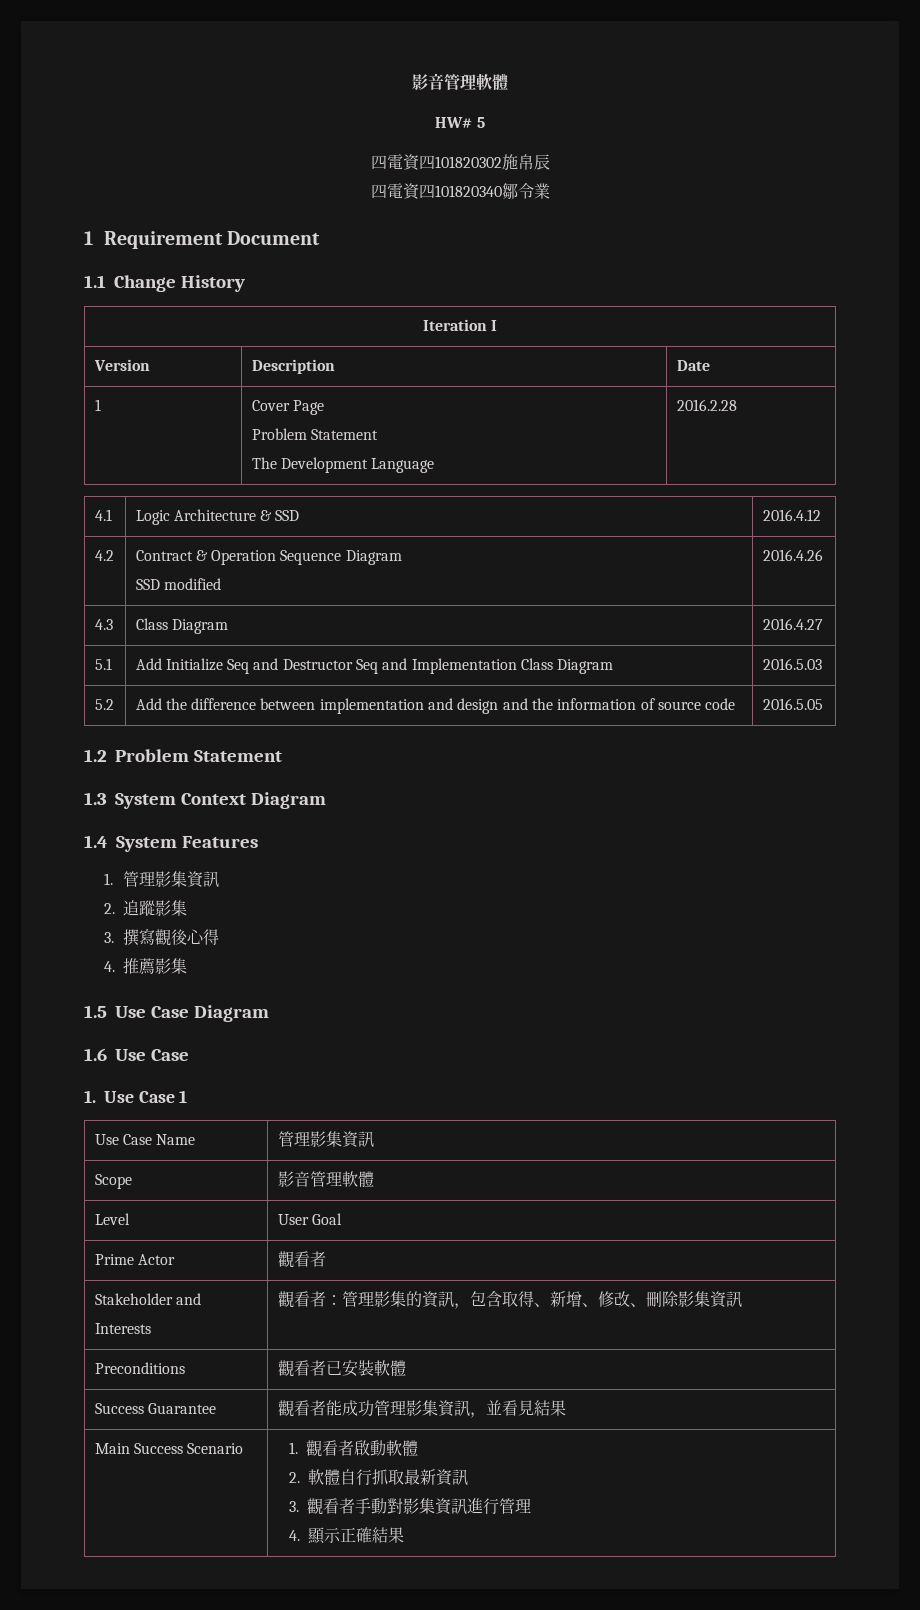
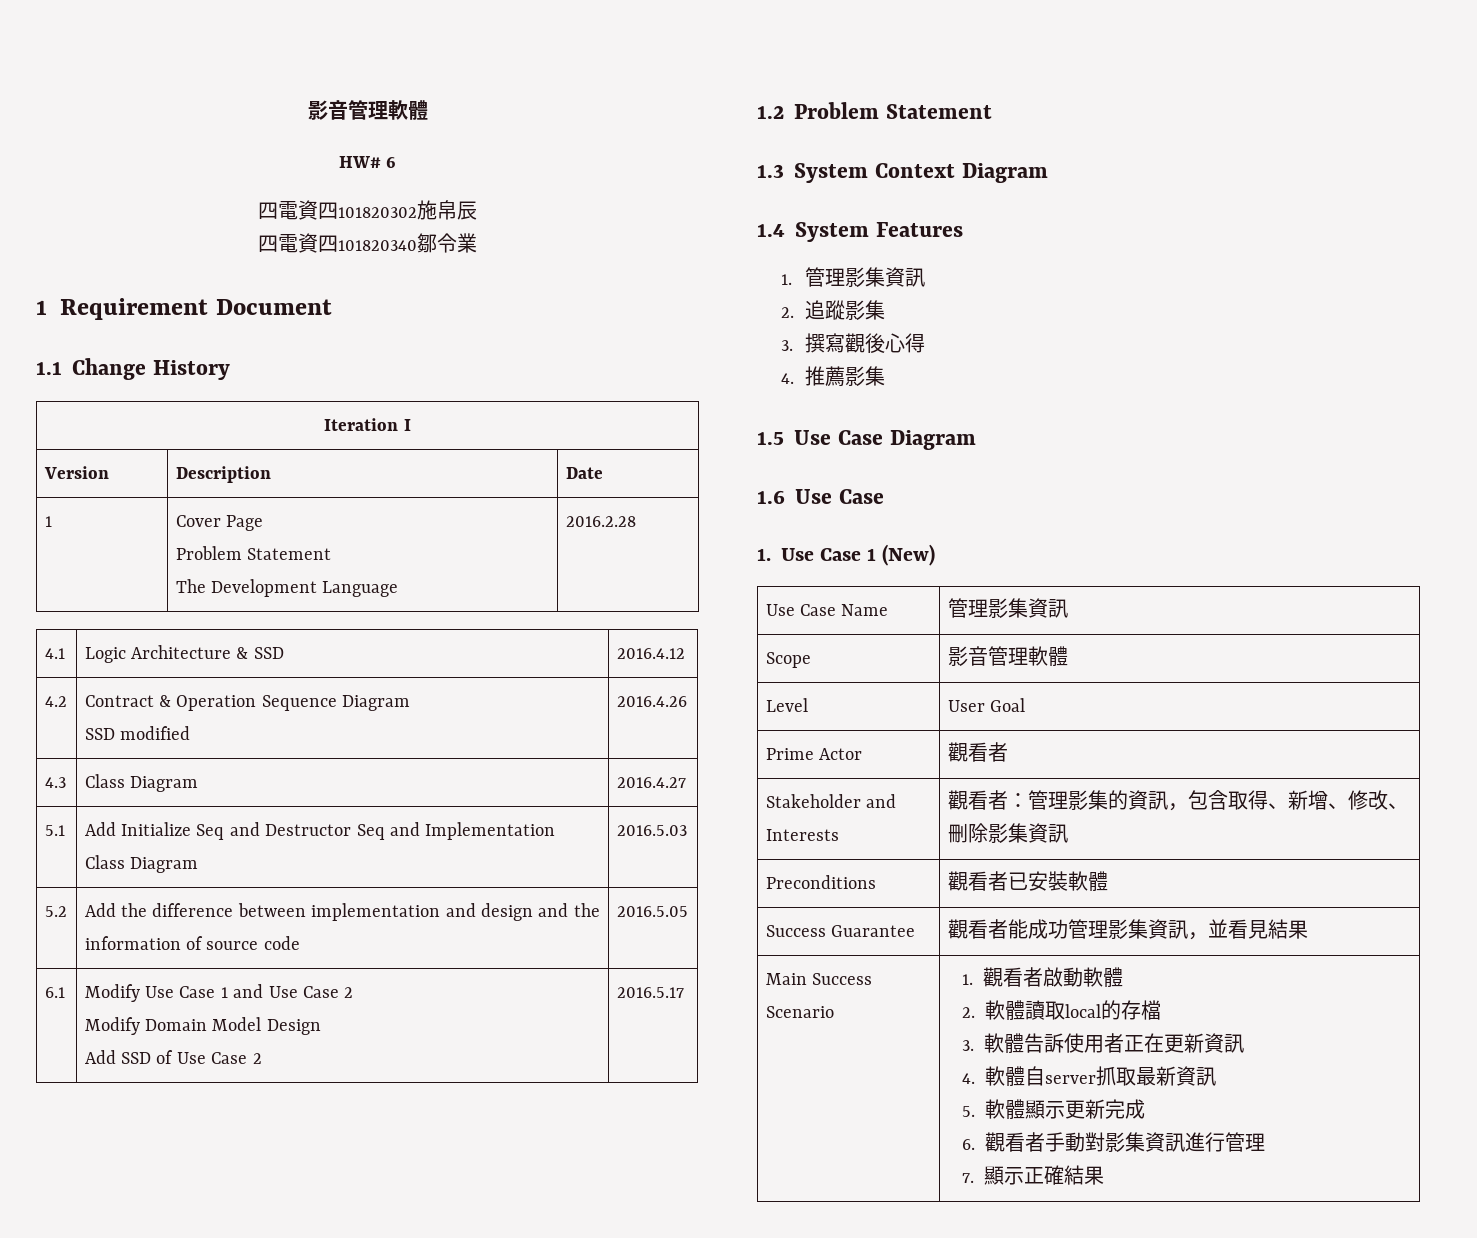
- HW# 5
+ HW# 6
+ 6.1 | Modify Use Case 1 and Use Case 2
+ Modify Domain Model Design
+ Add SSD of Use Case 2 | 2016.5.17
- 1. Use Case 1
+ 1. Use Case 1 (New)
- 2.軟體自行抓取最新資訊
- 3.觀看者手動對影集資訊進行管理
+ 2.軟體讀取local的存檔
+ 3.軟體告訴使用者正在更新資訊
+ 4.軟體自server抓取最新資訊
+ 5.軟體顯示更新完成
+ 6.觀看者手動對影集資訊進行管理
- 4.顯示正確結果
+ 7.顯示正確結果

